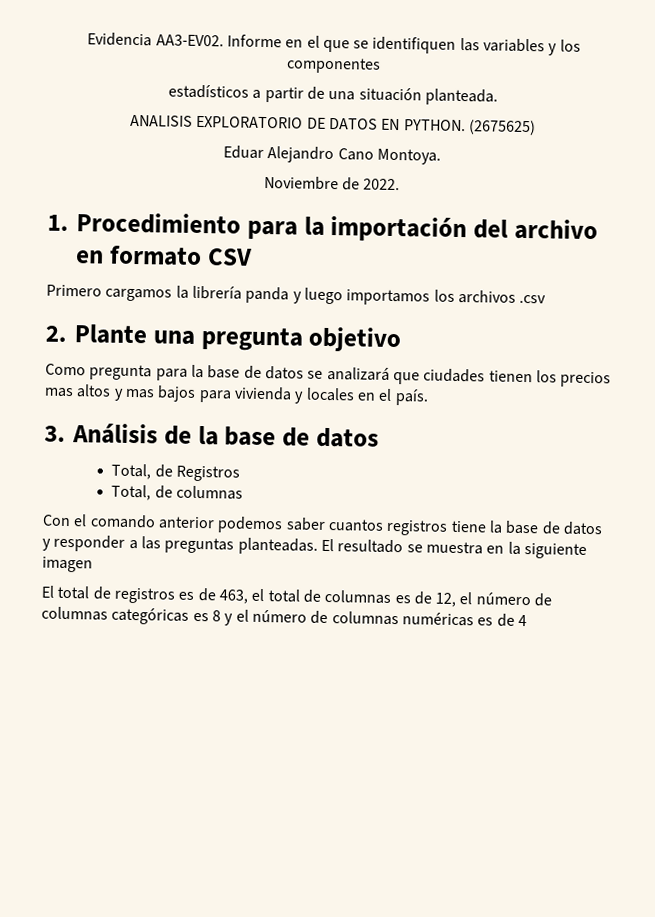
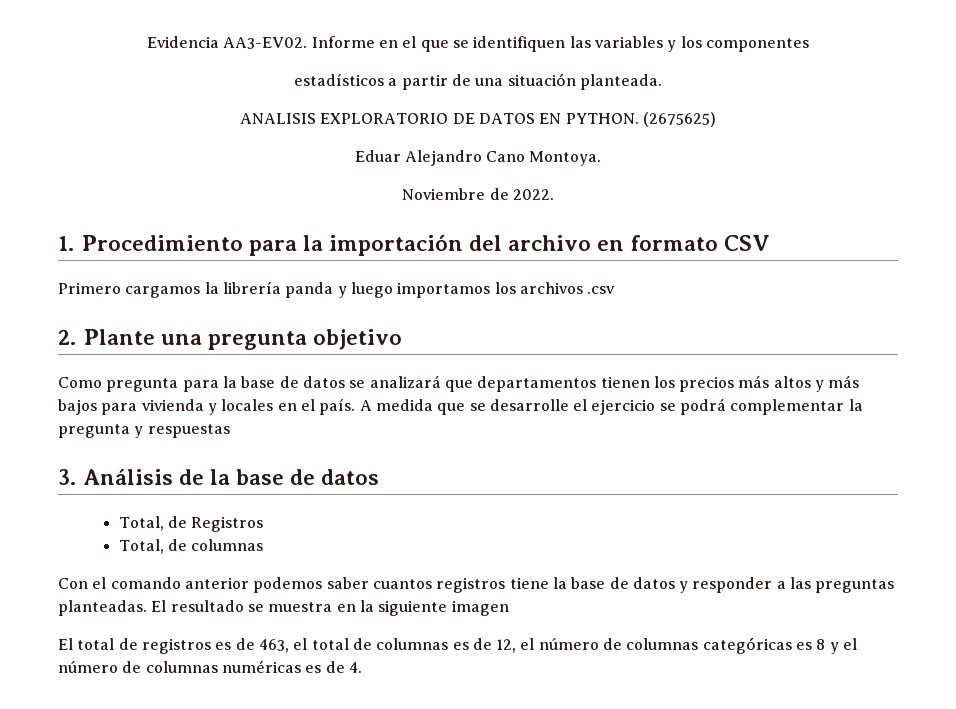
- Como pregunta para la base de datos se analizará que ciudades tienen los precios mas altos y mas bajos para vivienda y locales en el país.
+ Como pregunta para la base de datos se analizará que departamentos tienen los precios más altos y más bajos para vivienda y locales en el país. A medida que se desarrolle el ejercicio se podrá complementar la pregunta y respuestas
- El total de registros es de 463, el total de columnas es de 12, el número de columnas categóricas es 8 y el número de columnas numéricas es de 4
+ El total de registros es de 463, el total de columnas es de 12, el número de columnas categóricas es 8 y el número de columnas numéricas es de 4.

